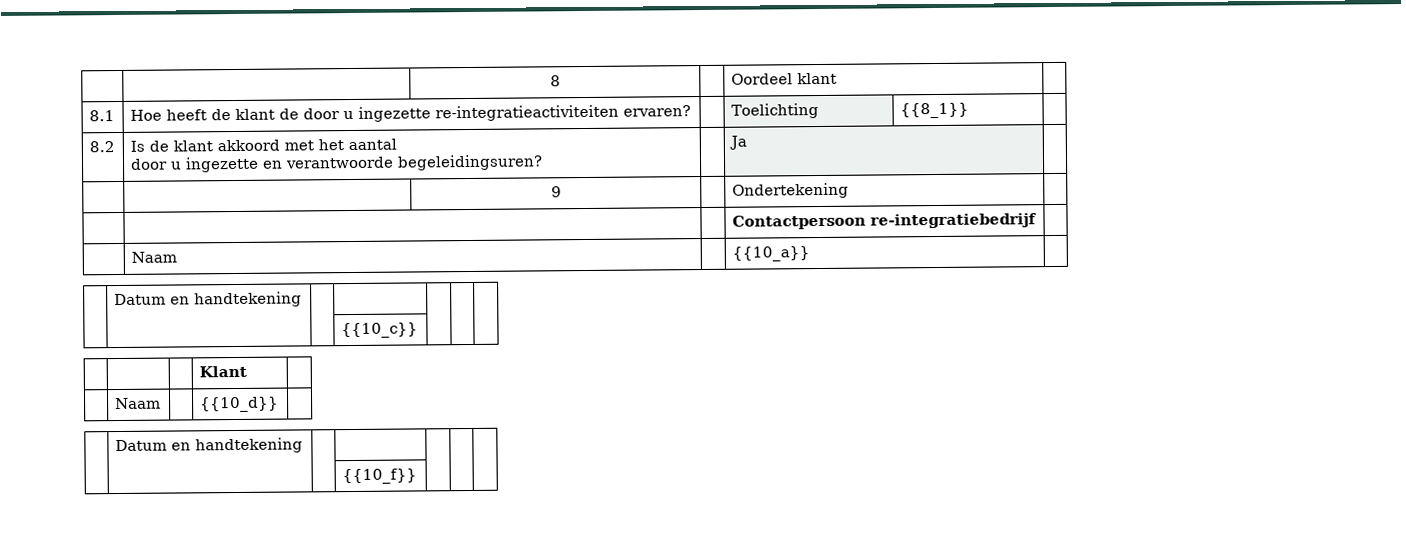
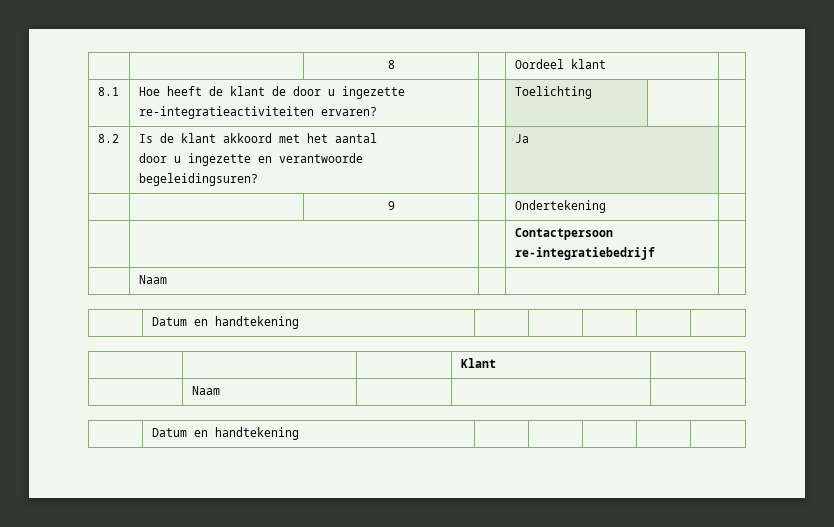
- 8.1 | Hoe heeft de klant de door u ingezette re-integratieactiviteiten ervaren? | | Toelichting | {{8_1}} |
+ 8.1 | Hoe heeft de klant de door u ingezette re-integratieactiviteiten ervaren? | | Toelichting | |
  | | | Contactpersoon re-integratiebedrijf |
- | Naam | | {{10_a}} |
+ | Naam | | |
  | Datum en handtekening | | | | |
- | | | {{10_c}} | | |
  | | | Klant |
- | Naam | | {{10_d}} |
+ | Naam | | |
  | Datum en handtekening | | | | |
- | | | {{10_f}} | | |

